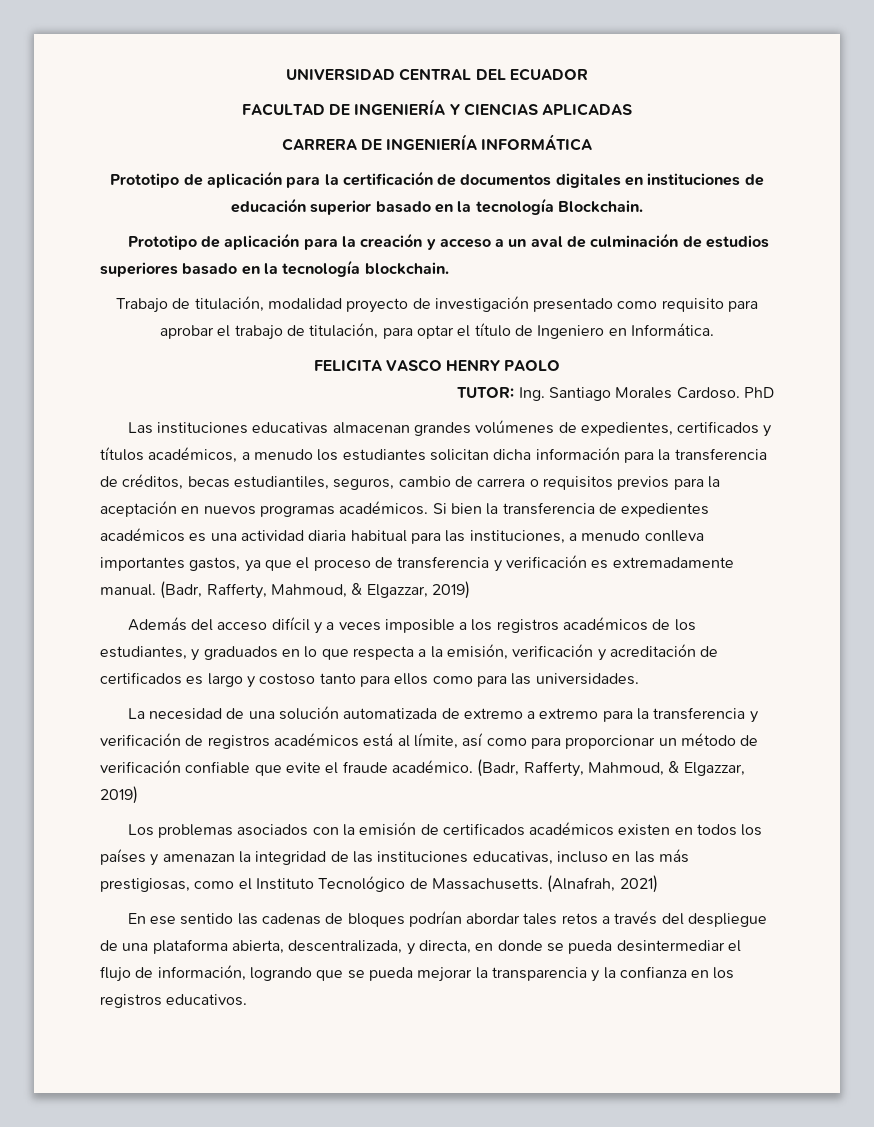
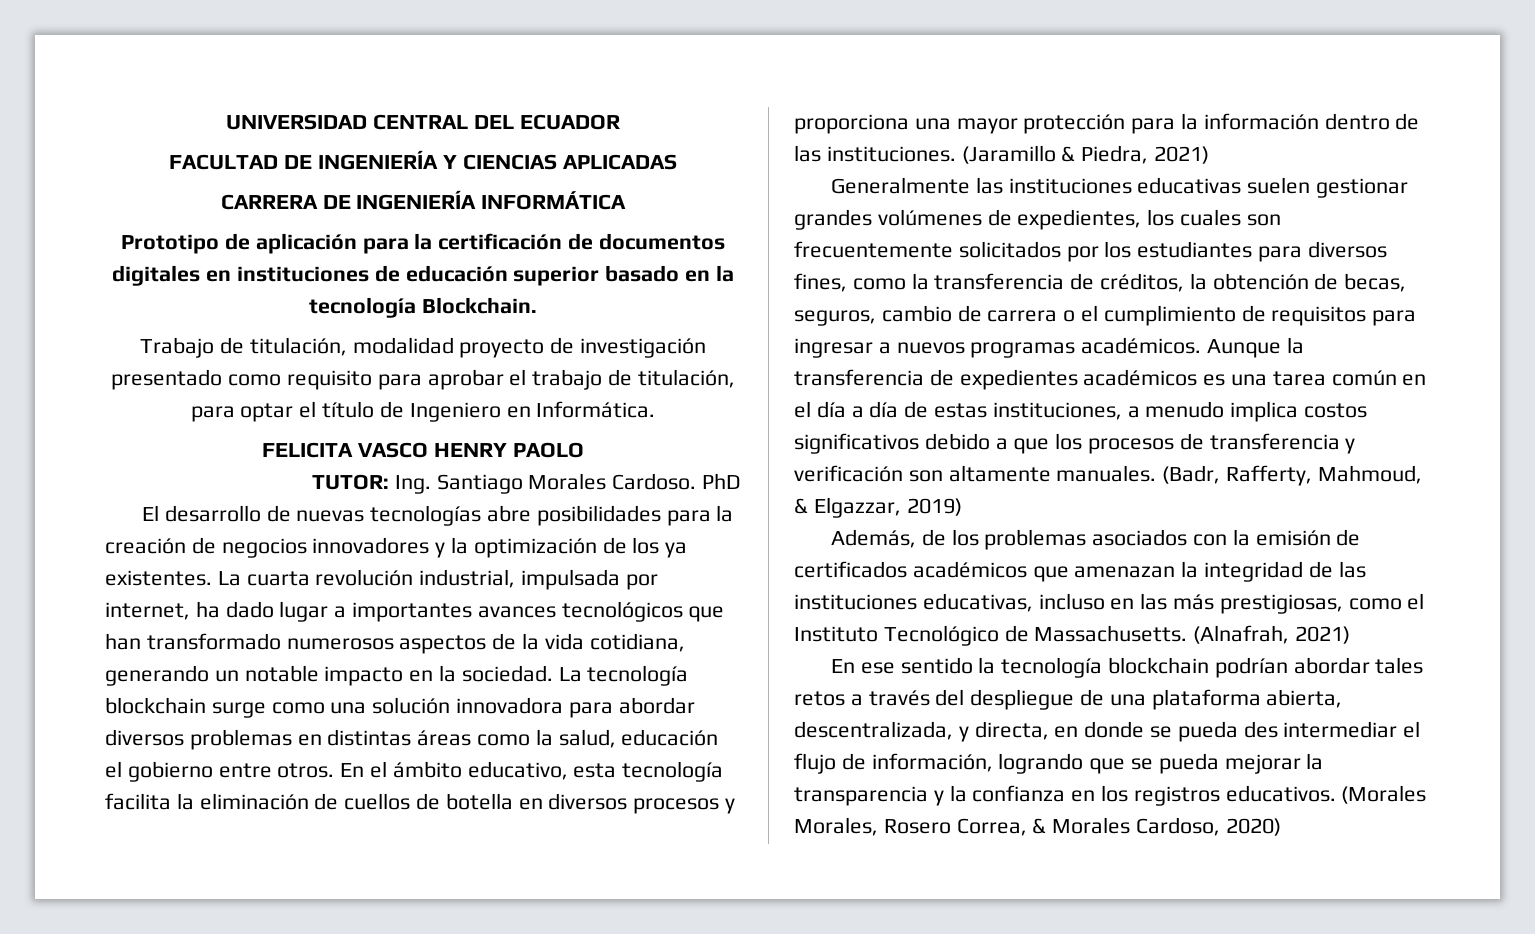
- Prototipo de aplicación para la creación y acceso a un aval de culminación de estudios superiores basado en la tecnología blockchain.
- Las instituciones educativas almacenan grandes volúmenes de expedientes, certificados y títulos académicos, a menudo los estudiantes solicitan dicha información para la transferencia de créditos, becas estudiantiles, seguros, cambio de carrera o requisitos previos para la aceptación en nuevos programas académicos.
+ El desarrollo de nuevas tecnologías abre posibilidades para la creación de negocios innovadores y la optimización de los ya existentes. La cuarta revolución industrial, impulsada por internet, ha dado lugar a importantes avances tecnológicos que han transformado numerosos aspectos de la vida cotidiana, generando un notable impacto en la sociedad. La tecnología blockchain surge como una solución innovadora para abordar diversos problemas en distintas áreas como la salud, educación el gobierno entre otros. En el ámbito educativo, esta tecnología facilita la eliminación de cuellos de botella en diversos procesos y proporciona una mayor protección para la información dentro de las instituciones. (Jaramillo & Piedra, 2021)
+ Generalmente las instituciones educativas suelen gestionar grandes volúmenes de expedientes, los cuales son frecuentemente solicitados por los estudiantes para diversos fines, como la transferencia de créditos, la obtención de becas, seguros, cambio de carrera o el cumplimiento de requisitos para ingresar a nuevos programas académicos.
- Si bien la transferencia de expedientes académicos es una actividad diaria habitual para las instituciones, a menudo conlleva importantes gastos, ya que el proceso de transferencia y verificación es extremadamente manual. (Badr, Rafferty, Mahmoud, & Elgazzar, 2019)
- Además del acceso difícil y a veces imposible a los registros académicos de los estudiantes, y graduados en lo que respecta a la emisión, verificación y acreditación de certificados es largo y costoso tanto para ellos como para las universidades.
- La necesidad de una solución automatizada de extremo a extremo para la transferencia y verificación de registros académicos está al límite, así como para proporcionar un método de verificación confiable que evite el fraude académico. (Badr, Rafferty, Mahmoud, & Elgazzar, 2019)
- Los problemas asociados con la emisión de certificados académicos existen en todos los países y amenazan la integridad de las instituciones educativas, incluso en las más prestigiosas, como el Instituto Tecnológico de Massachusetts.
+ Aunque la transferencia de expedientes académicos es una tarea común en el día a día de estas instituciones, a menudo implica costos significativos debido a que los procesos de transferencia y verificación son altamente manuales. (Badr, Rafferty, Mahmoud, & Elgazzar, 2019)
+ Además, de los problemas asociados con la emisión de certificados académicos que amenazan la integridad de las instituciones educativas, incluso en las más prestigiosas, como el Instituto Tecnológico de Massachusetts.
- En ese sentido las cadenas de bloques podrían abordar tales retos a través del despliegue de una plataforma abierta, descentralizada, y directa, en donde se pueda desintermediar el flujo de información, logrando que se pueda mejorar la transparencia y la confianza en los registros educativos.
+ En ese sentido la tecnología blockchain podrían abordar tales retos a través del despliegue de una plataforma abierta, descentralizada, y directa, en donde se pueda des intermediar el flujo de información, logrando que se pueda mejorar la transparencia y la confianza en los registros educativos.
+ (Morales Morales, Rosero Correa, & Morales Cardoso, 2020)

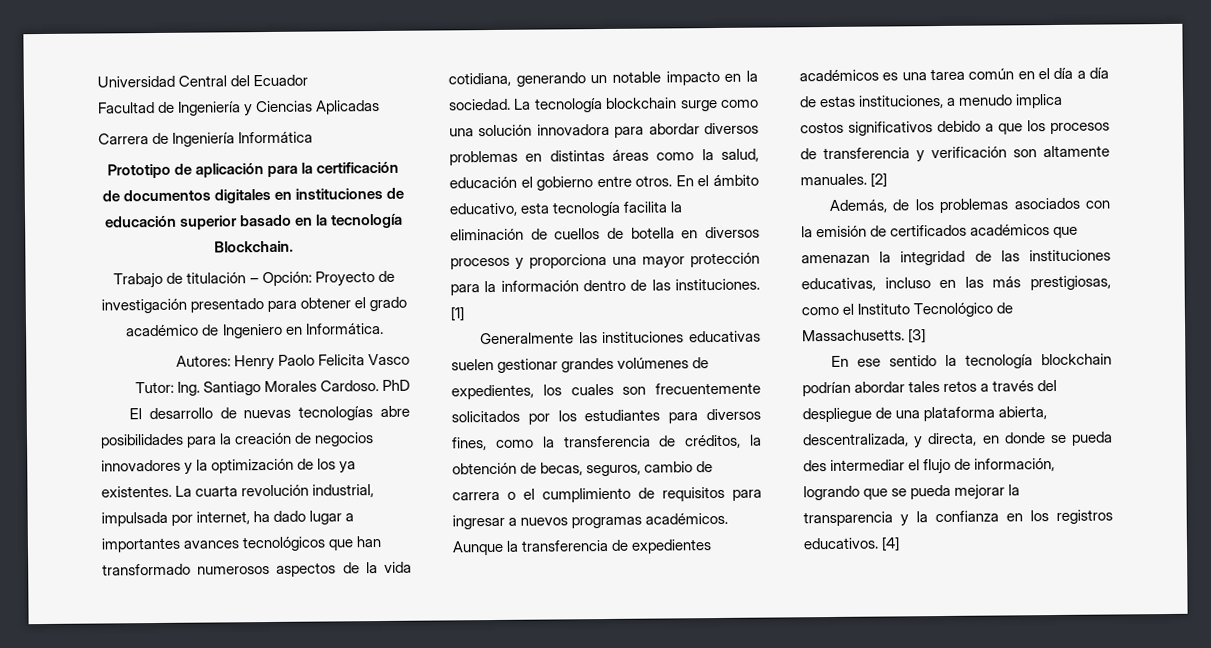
- UNIVERSIDAD CENTRAL DEL ECUADOR
- FACULTAD DE INGENIERÍA Y CIENCIAS APLICADAS
- CARRERA DE INGENIERÍA INFORMÁTICA
+ Universidad Central del Ecuador
+ Facultad de Ingeniería y Ciencias Aplicadas
+ Carrera de Ingeniería Informática
- Trabajo de titulación, modalidad proyecto de investigación presentado como requisito para aprobar el trabajo de titulación, para optar el título de Ingeniero en Informática.
- FELICITA VASCO HENRY PAOLO
- TUTOR: Ing. Santiago Morales Cardoso.
+ Trabajo de titulación – Opción: Proyecto de investigación presentado para obtener el grado académico de Ingeniero en Informática.
+ Autores: Henry Paolo Felicita Vasco
+ Tutor: Ing. Santiago Morales Cardoso.
- (Jaramillo & Piedra, 2021)
+ [1]
- (Badr, Rafferty, Mahmoud, & Elgazzar, 2019)
+ [2]
- (Alnafrah, 2021)
+ [3]
- (Morales Morales, Rosero Correa, & Morales Cardoso, 2020)
+ [4]

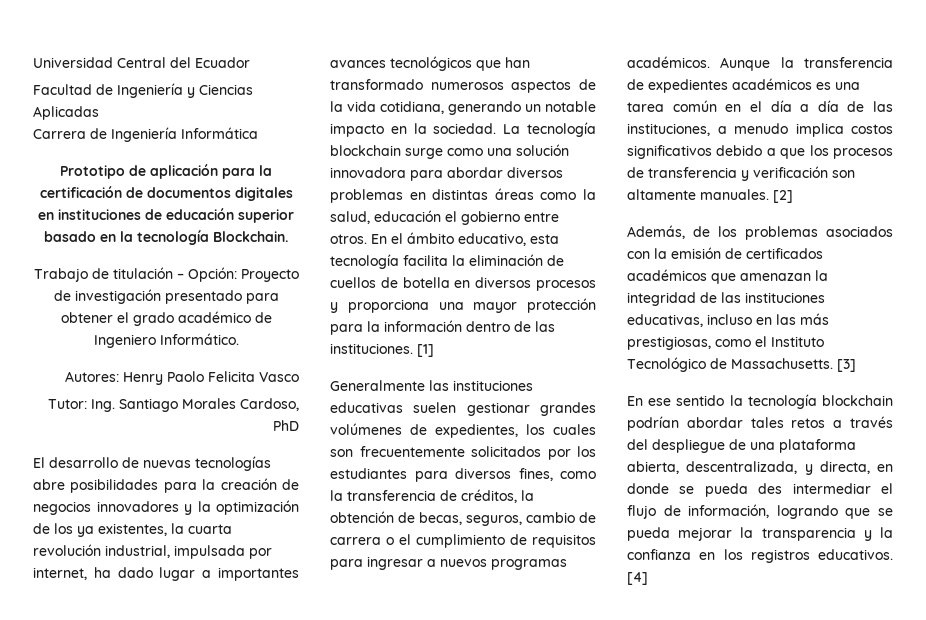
- Trabajo de titulación – Opción: Proyecto de investigación presentado para obtener el grado académico de Ingeniero en Informática.
+ Trabajo de titulación – Opción: Proyecto de investigación presentado para obtener el grado académico de Ingeniero Informático.
- Tutor: Ing. Santiago Morales Cardoso. PhD
+ Tutor: Ing. Santiago Morales Cardoso, PhD
- El desarrollo de nuevas tecnologías abre posibilidades para la creación de negocios innovadores y la optimización de los ya existentes. La cuarta revolución industrial, impulsada por internet, ha dado lugar a importantes avances tecnológicos que han transformado numerosos aspectos de la vida cotidiana, generando un notable impacto en la sociedad.
+ El desarrollo de nuevas tecnologías abre posibilidades para la creación de negocios innovadores y la optimización de los ya existentes, la cuarta revolución industrial, impulsada por internet, ha dado lugar a importantes avances tecnológicos que han transformado numerosos aspectos de la vida cotidiana, generando un notable impacto en la sociedad.
- Aunque la transferencia de expedientes académicos es una tarea común en el día a día de estas instituciones, a menudo implica costos significativos debido a que los procesos de transferencia y verificación son altamente manuales.
+ Aunque la transferencia de expedientes académicos es una tarea común en el día a día de las instituciones, a menudo implica costos significativos debido a que los procesos de transferencia y verificación son altamente manuales.

